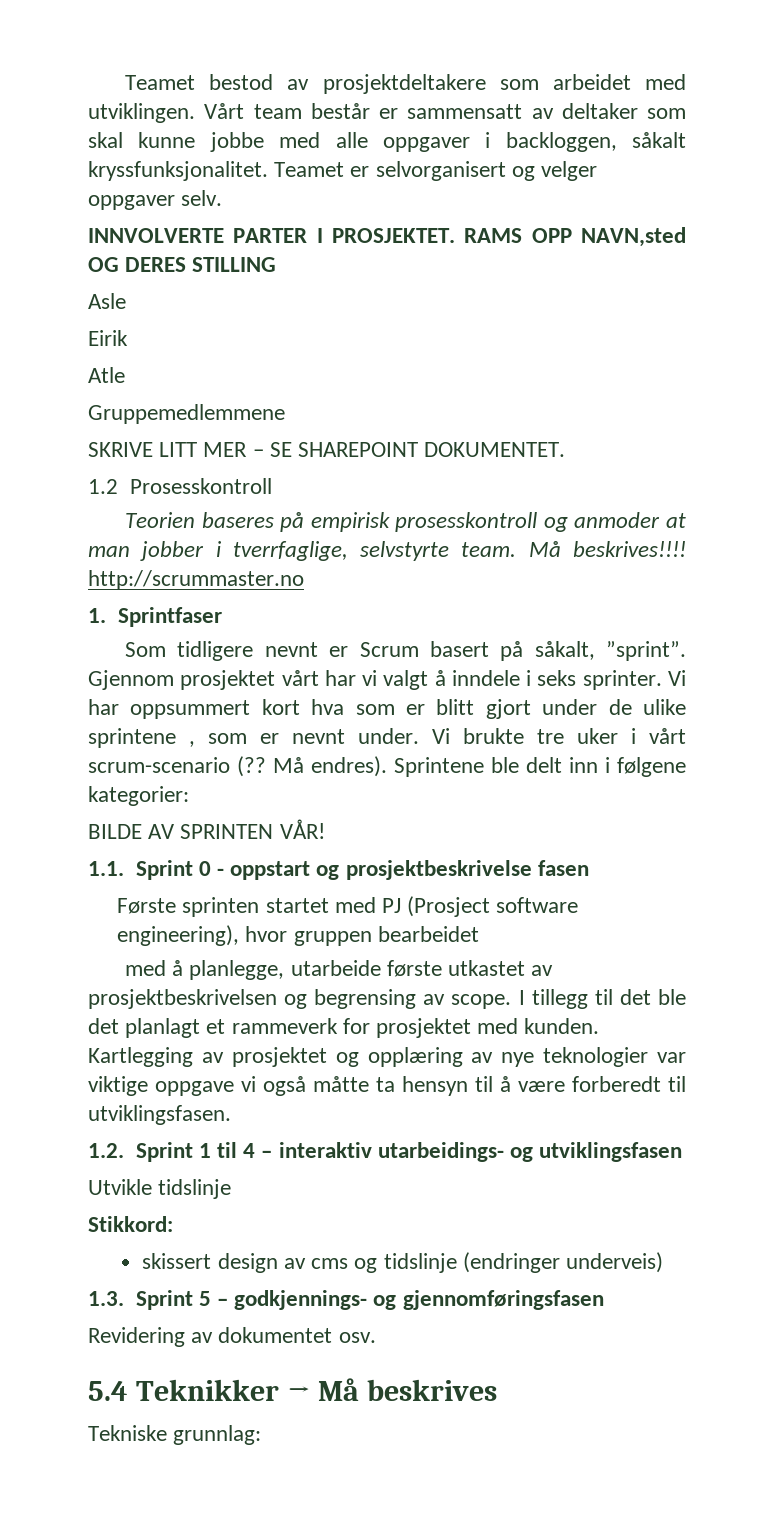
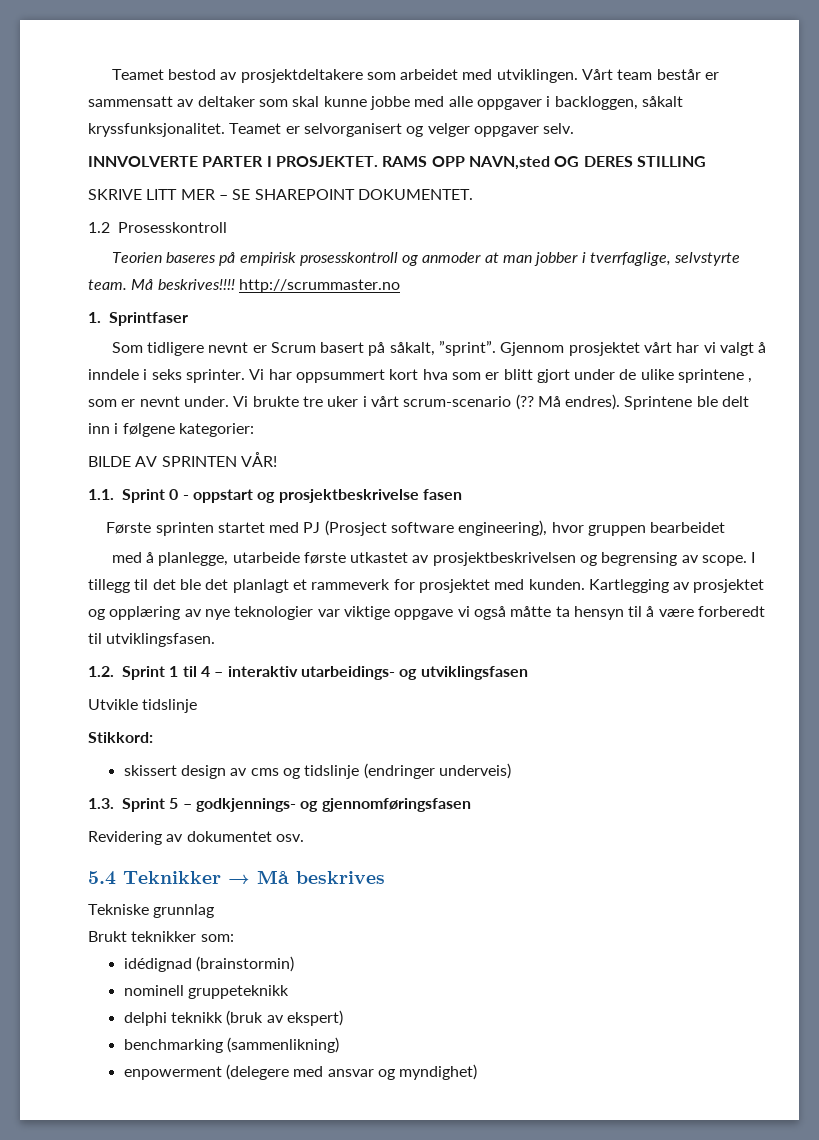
- Asle
- Eirik
- Atle
- Gruppemedlemmene
- Tekniske grunnlag:
+ Tekniske grunnlag
+ Brukt teknikker som:
+ idédignad (brainstormin)
+ nominell gruppeteknikk
+ delphi teknikk (bruk av ekspert)
+ benchmarking (sammenlikning)
+ enpowerment (delegere med ansvar og myndighet)

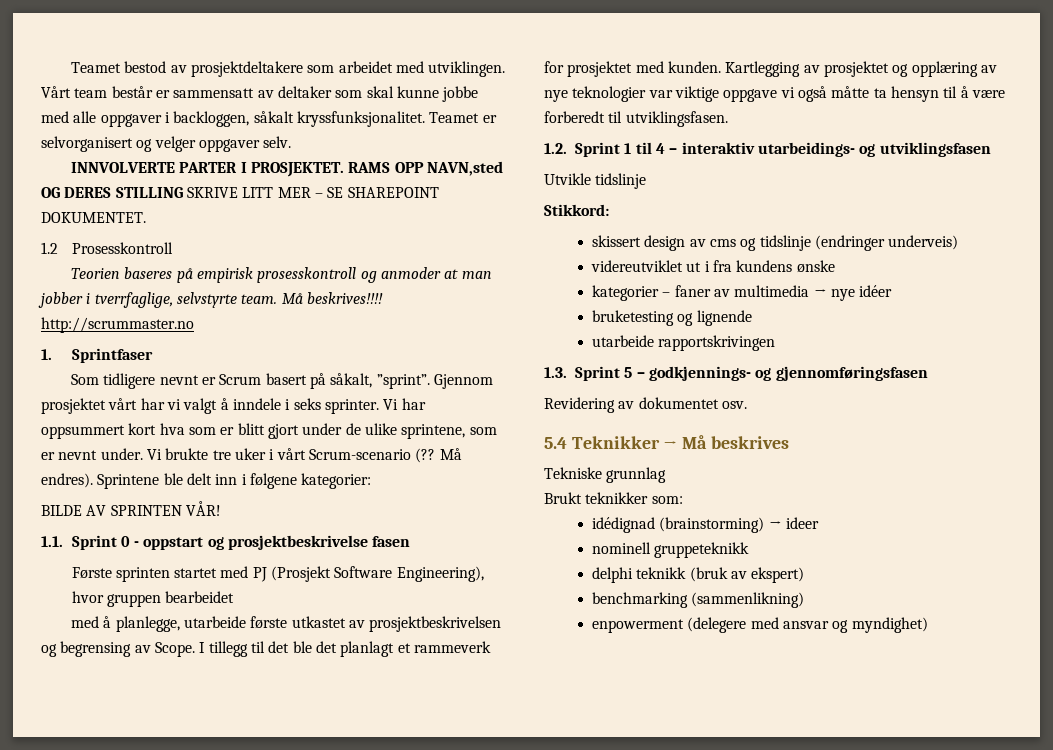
- RAMS OPP NAVN,sted OG DERES STILLING
- SKRIVE LITT MER – SE SHAREPOINT DOKUMENTET.
+ RAMS OPP NAVN,sted OG DERES STILLING SKRIVE LITT MER – SE SHAREPOINT DOKUMENTET.
- Vi har oppsummert kort hva som er blitt gjort under de ulike sprintene , som er nevnt under.
+ Vi har oppsummert kort hva som er blitt gjort under de ulike sprintene, som er nevnt under.
- Vi brukte tre uker i vårt scrum-scenario (??
+ Vi brukte tre uker i vårt Scrum-scenario (??
- Første sprinten startet med PJ (Prosject software engineering), hvor gruppen bearbeidet
+ Første sprinten startet med PJ (Prosjekt Software Engineering), hvor gruppen bearbeidet
- med å planlegge, utarbeide første utkastet av prosjektbeskrivelsen og begrensing av scope.
+ med å planlegge, utarbeide første utkastet av prosjektbeskrivelsen og begrensing av Scope.
+ videreutviklet ut i fra kundens ønske
+ kategorier – faner av multimedia → nye idéer
+ bruketesting og lignende
+ utarbeide rapportskrivingen
- idédignad (brainstormin)
+ idédignad (brainstorming) → ideer

